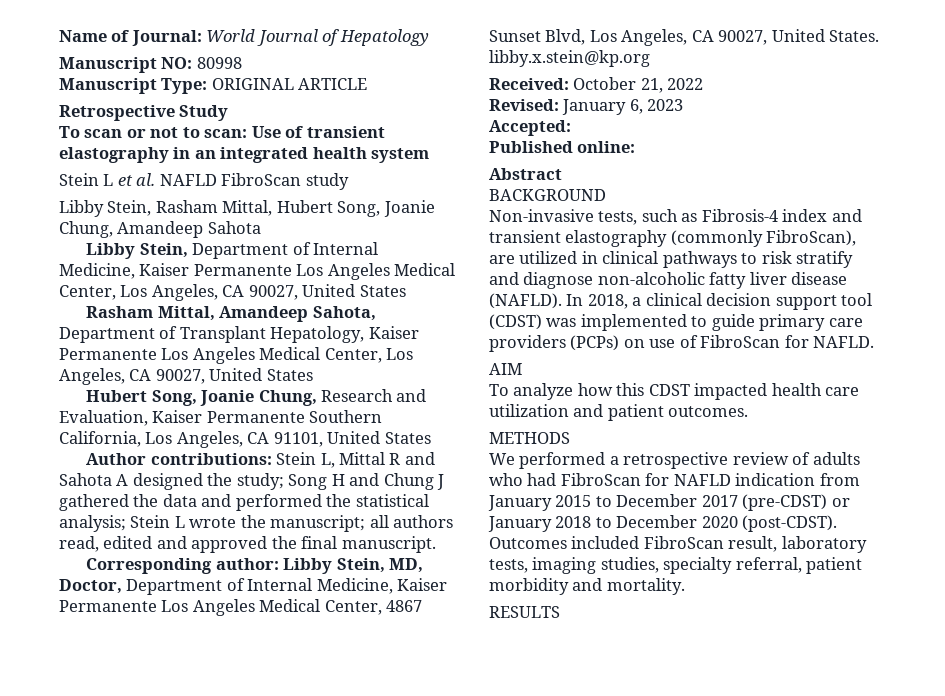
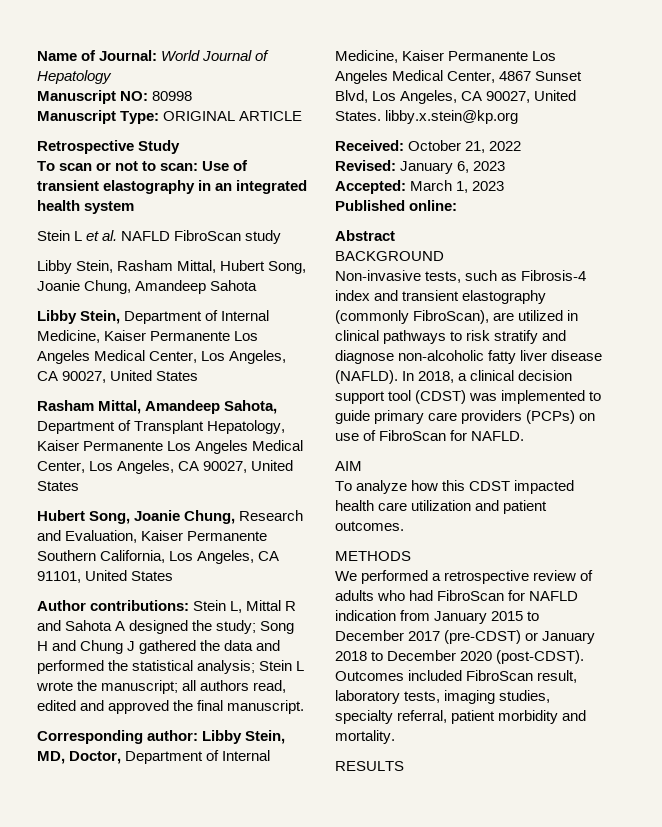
- Accepted:
+ Accepted: March 1, 2023

